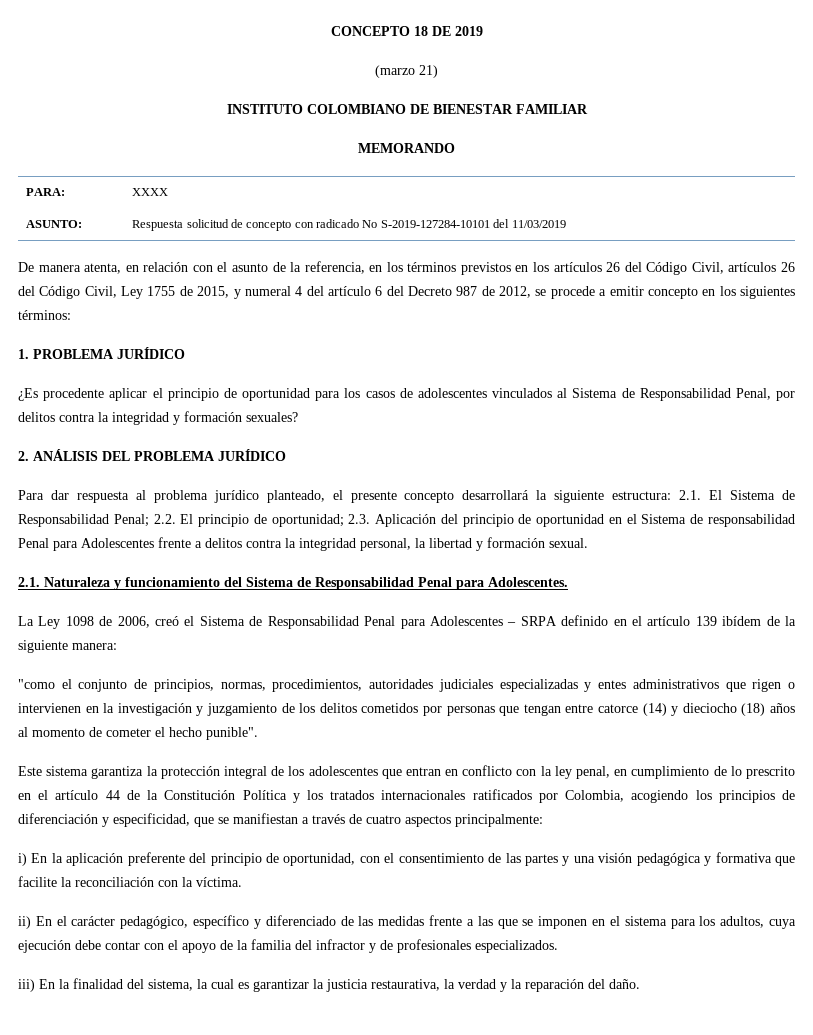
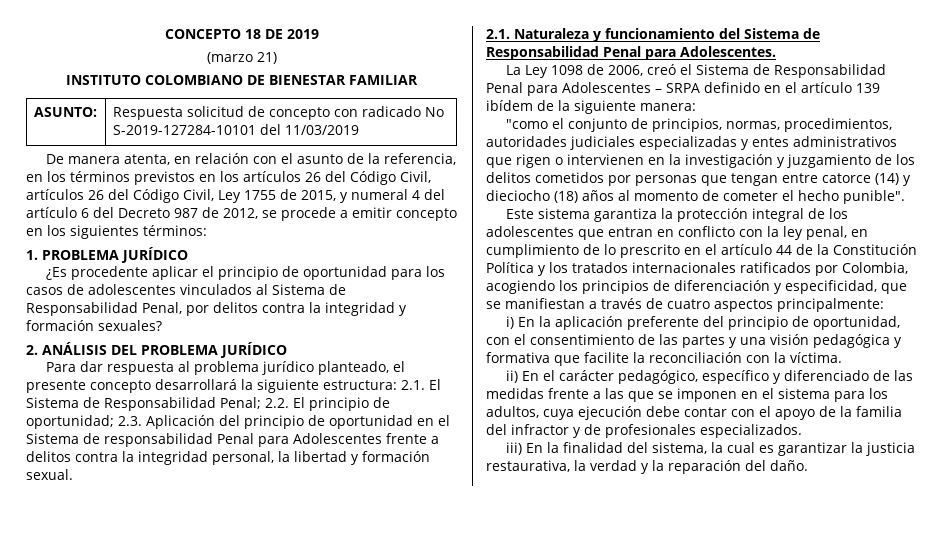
- MEMORANDO
- PARA: | XXXX

